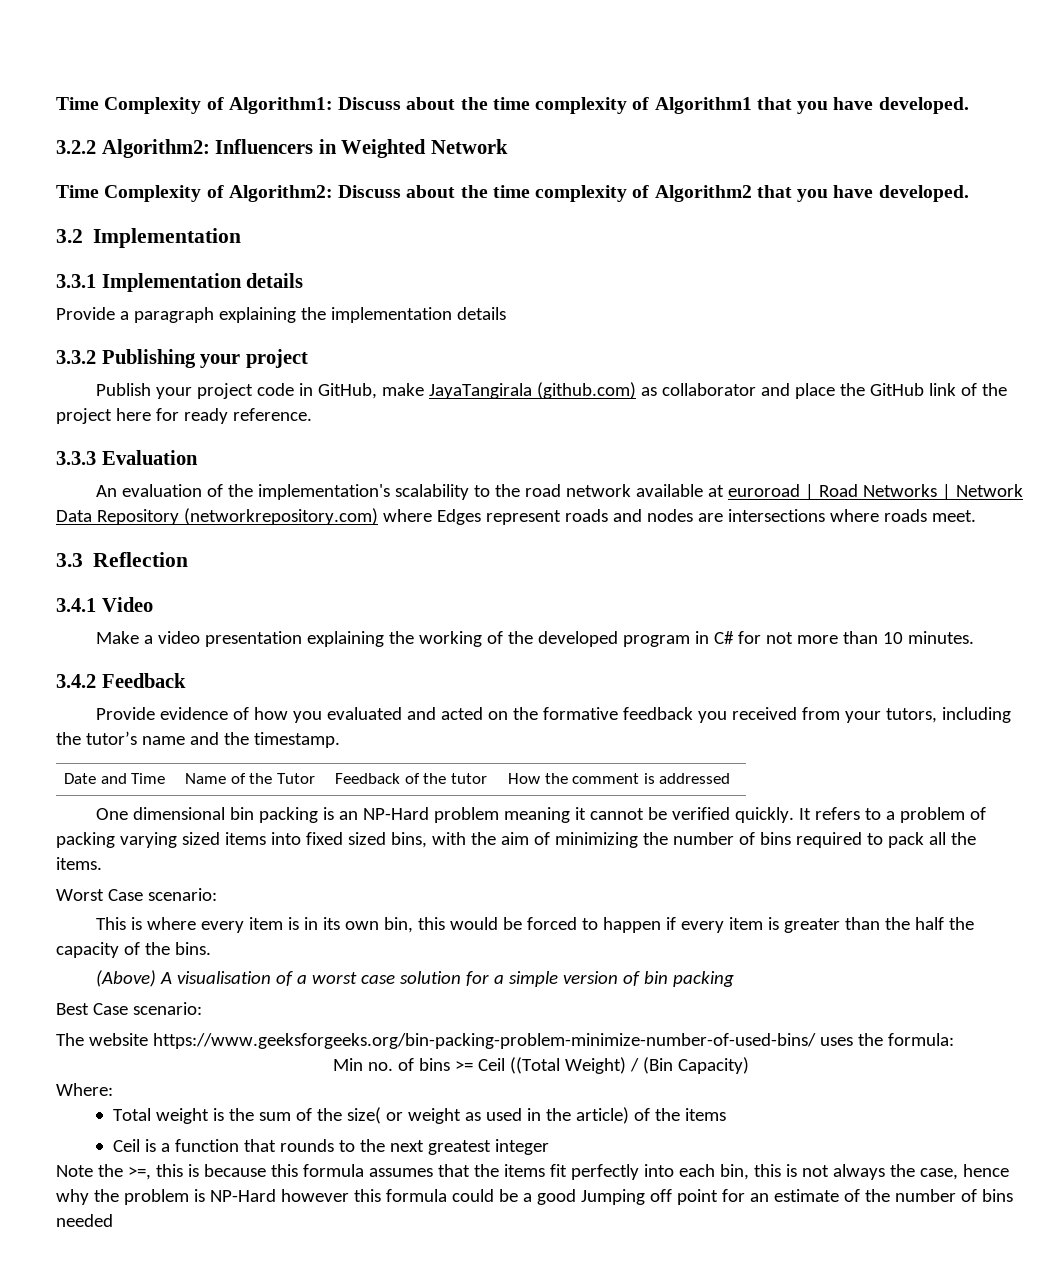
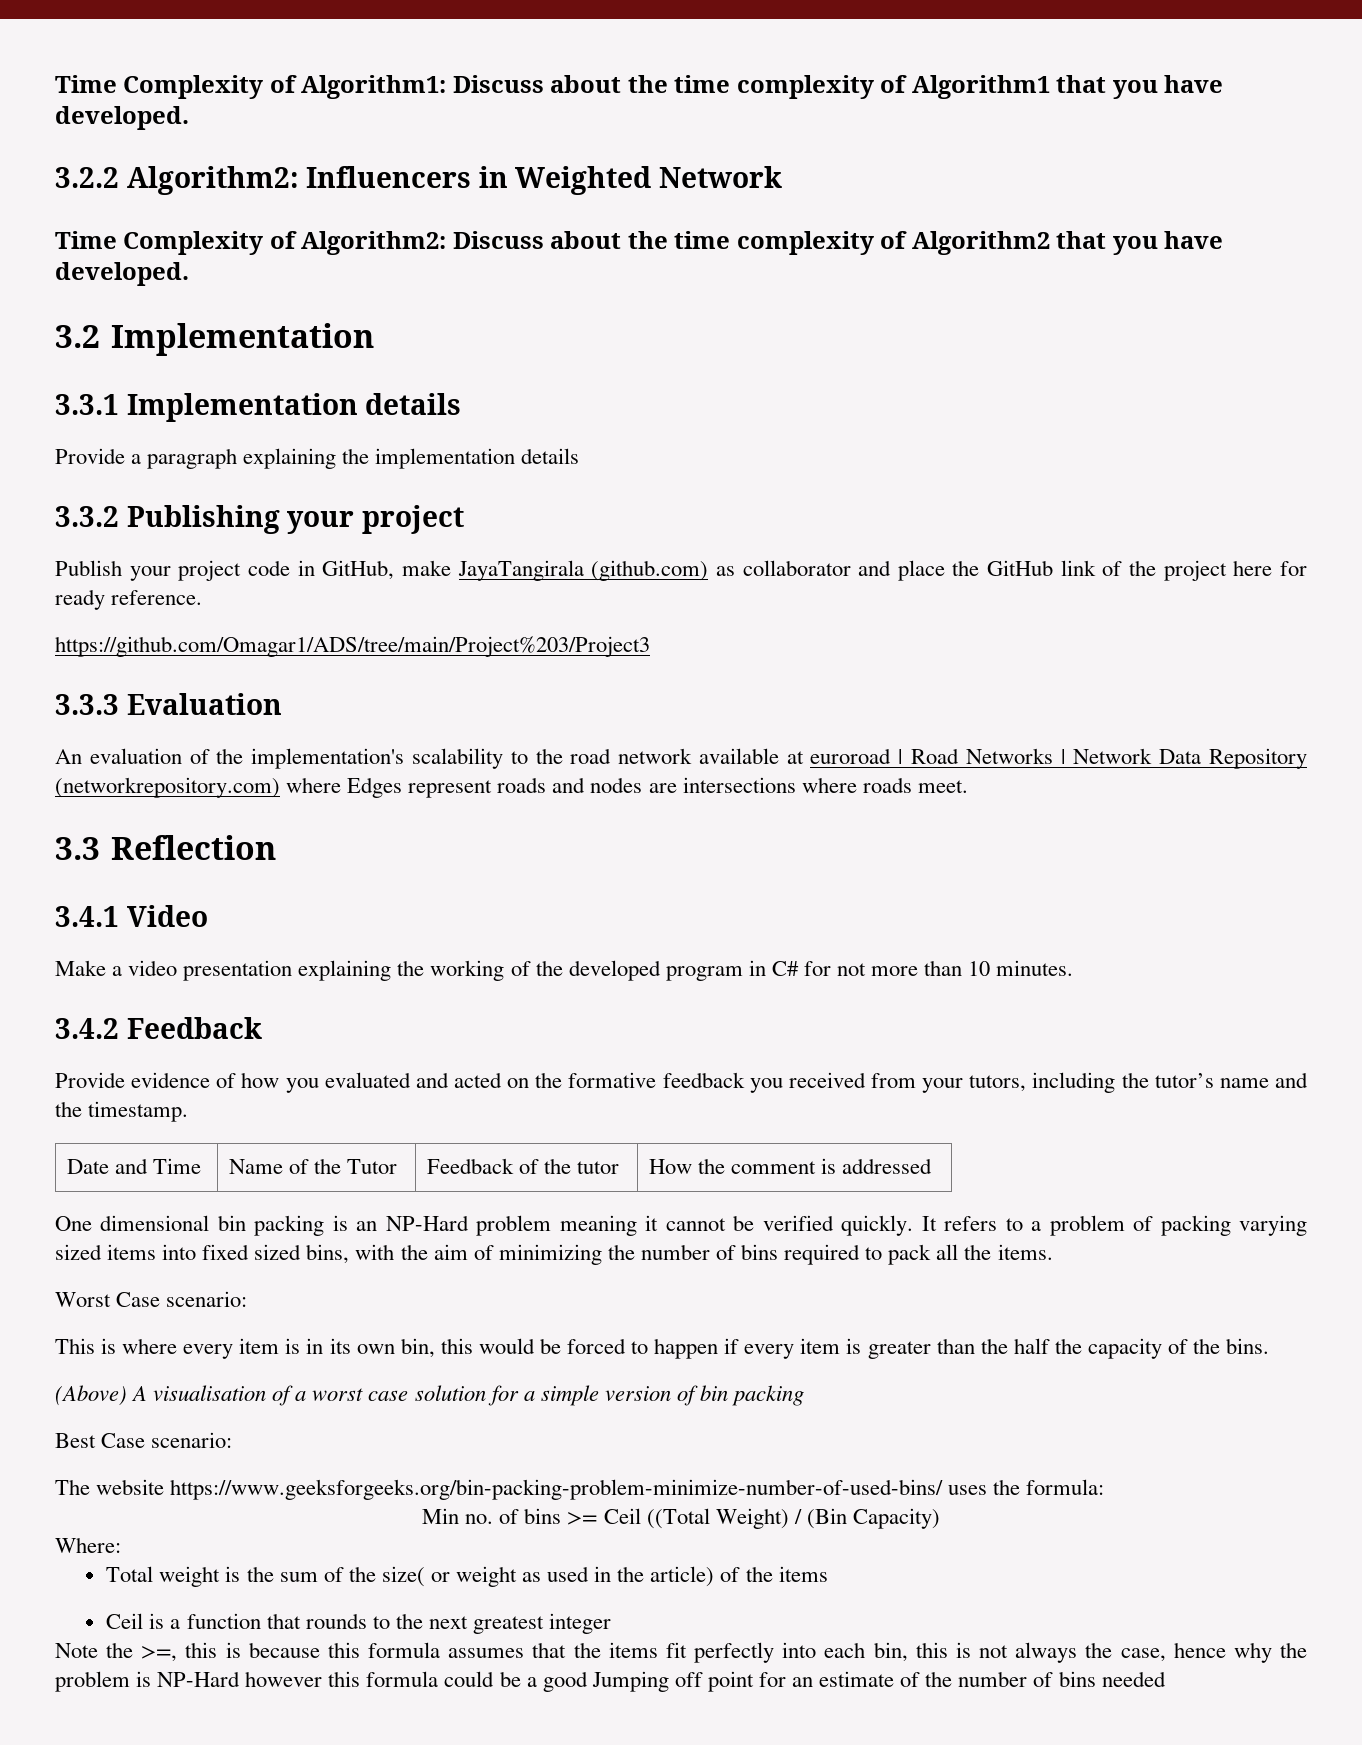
+ https://github.com/Omagar1/ADS/tree/main/Project%203/Project3

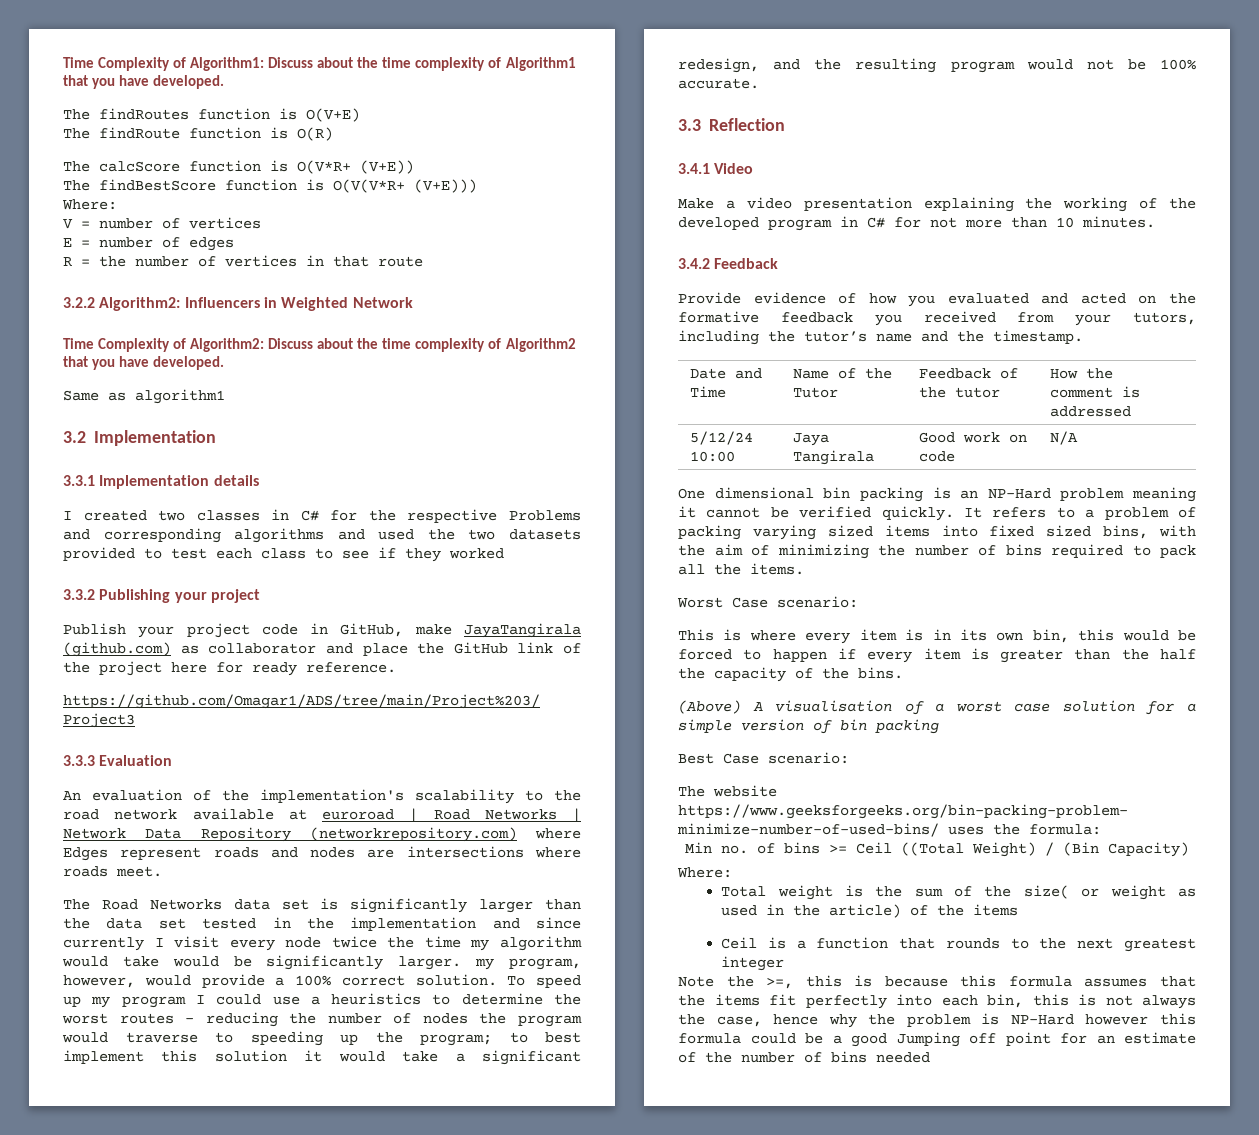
+ The findRoutes function is O(V+E)
+ The findRoute function is O(R)
+ The calcScore function is O(V*R+ (V+E))
+ The findBestScore function is O(V(V*R+ (V+E)))
+ Where:
+ V = number of vertices
+ E = number of edges
+ R = the number of vertices in that route
+ Same as algorithm1
- Provide a paragraph explaining the implementation details
+ I created two classes in C# for the respective Problems and corresponding algorithms and used the two datasets provided to test each class to see if they worked
+ The Road Networks data set is significantly larger than the data set tested in the implementation and since currently I visit every node twice the time my algorithm would take would be significantly larger. my program, however, would provide a 100% correct solution. To speed up my program I could use a heuristics to determine the worst routes – reducing the number of nodes the program would traverse to speeding up the program; to best implement this solution it would take a significant redesign, and the resulting program would not be 100% accurate.
+ 5/12/24 10:00 | Jaya Tangirala | Good work on code | N/A

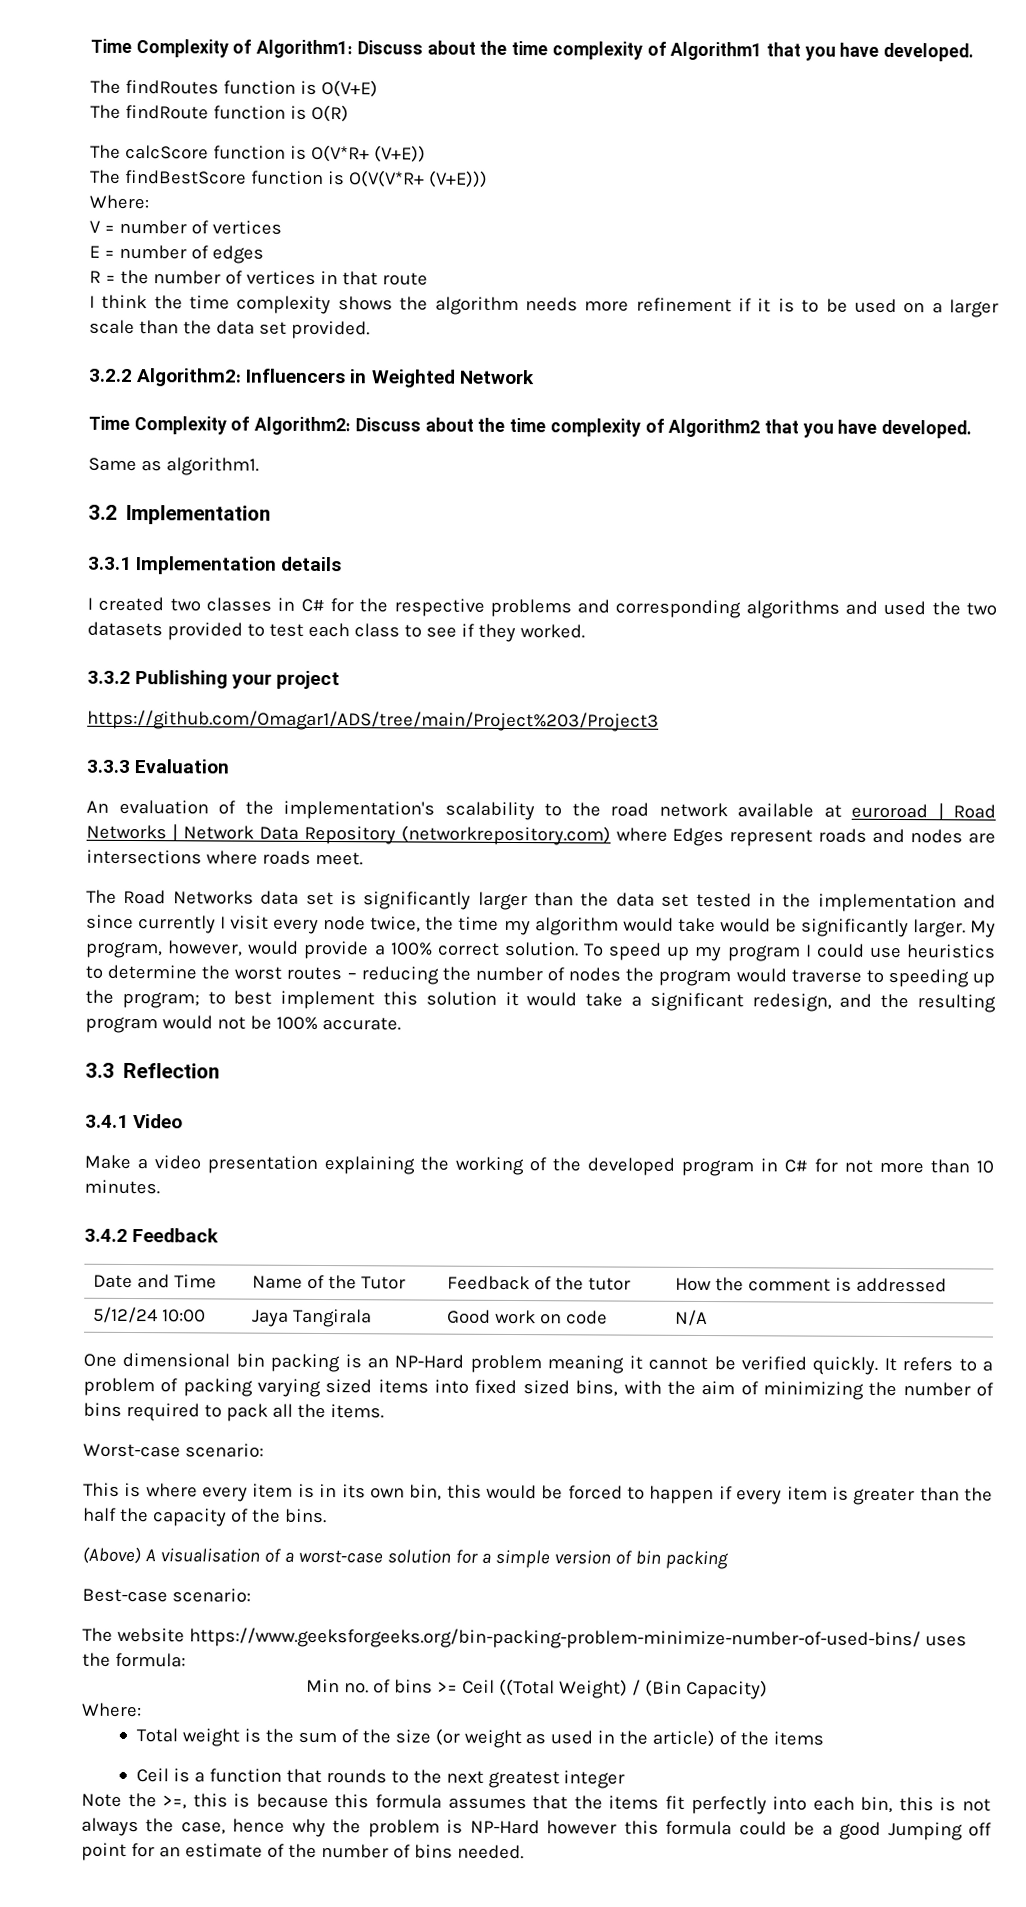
+ I think the time complexity shows the algorithm needs more refinement if it is to be used on a larger scale than the data set provided.
- Same as algorithm1
+ Same as algorithm1.
- I created two classes in C# for the respective Problems and corresponding algorithms and used the two datasets provided to test each class to see if they worked
+ I created two classes in C# for the respective problems and corresponding algorithms and used the two datasets provided to test each class to see if they worked.
- Publish your project code in GitHub, make JayaTangirala (github.com) as collaborator and place the GitHub link of the project here for ready reference.
- The Road Networks data set is significantly larger than the data set tested in the implementation and since currently I visit every node twice the time my algorithm would take would be significantly larger. my program, however, would provide a 100% correct solution.
+ The Road Networks data set is significantly larger than the data set tested in the implementation and since currently I visit every node twice, the time my algorithm would take would be significantly larger. My program, however, would provide a 100% correct solution.
- To speed up my program I could use a heuristics to determine the worst routes – reducing the number of nodes the program would traverse to speeding up the program; to best implement this solution it would take a significant redesign, and the resulting program would not be 100% accurate.
+ To speed up my program I could use heuristics to determine the worst routes – reducing the number of nodes the program would traverse to speeding up the program; to best implement this solution it would take a significant redesign, and the resulting program would not be 100% accurate.
- Provide evidence of how you evaluated and acted on the formative feedback you received from your tutors, including the tutor’s name and the timestamp.
- Worst Case scenario:
+ Worst-case scenario:
- (Above) A visualisation of a worst case solution for a simple version of bin packing
+ (Above) A visualisation of a worst-case solution for a simple version of bin packing
- Best Case scenario:
+ Best-case scenario:
- Total weight is the sum of the size( or weight as used in the article) of the items
+ Total weight is the sum of the size (or weight as used in the article) of the items
- Note the >=, this is because this formula assumes that the items fit perfectly into each bin, this is not always the case, hence why the problem is NP-Hard however this formula could be a good Jumping off point for an estimate of the number of bins needed
+ Note the >=, this is because this formula assumes that the items fit perfectly into each bin, this is not always the case, hence why the problem is NP-Hard however this formula could be a good Jumping off point for an estimate of the number of bins needed.

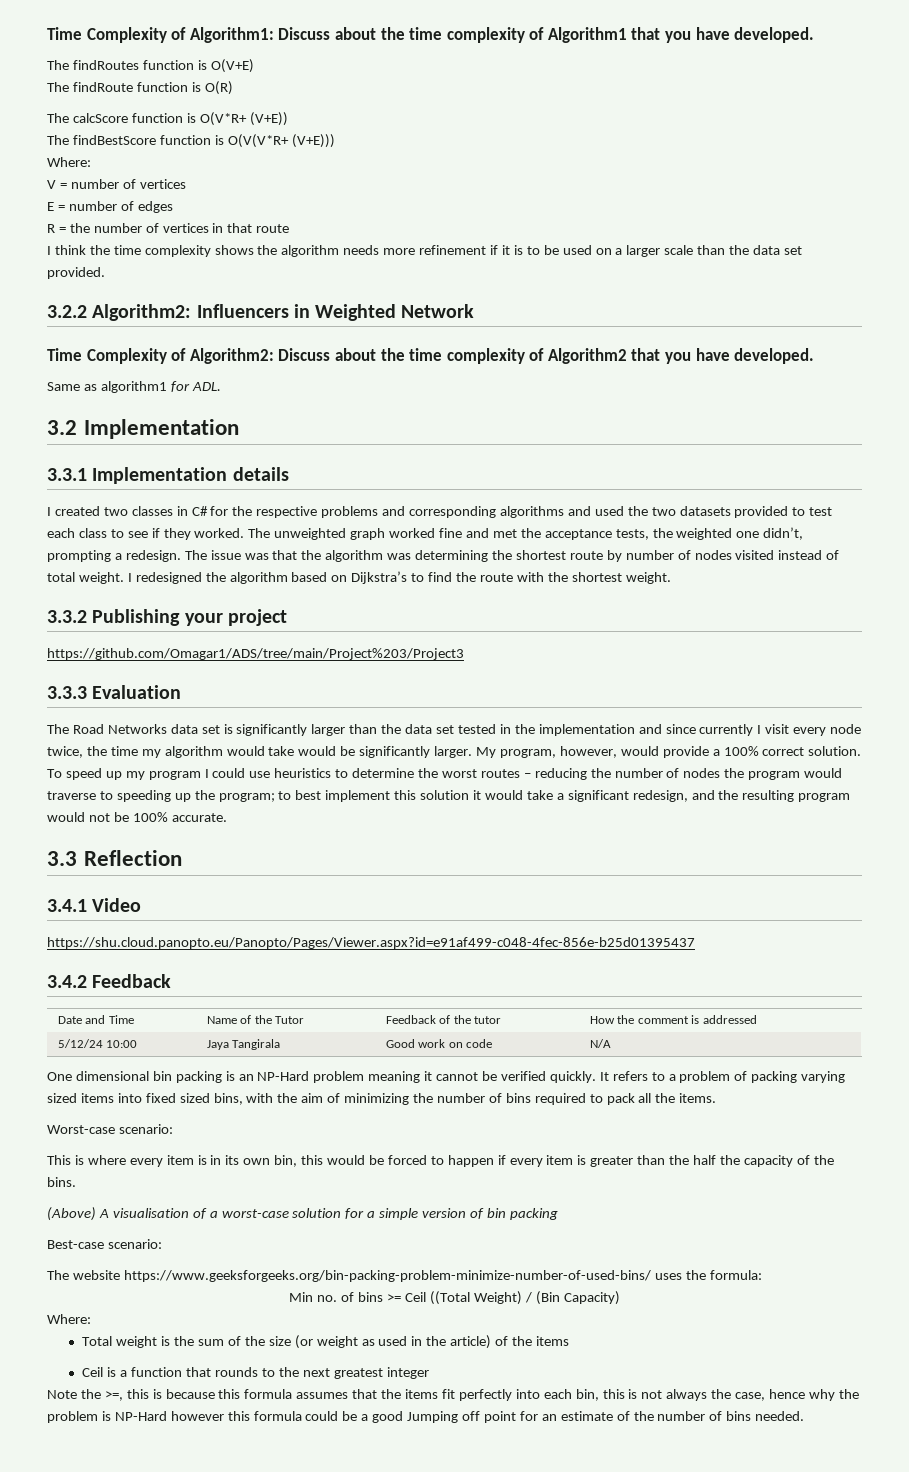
- Same as algorithm1.
+ Same as algorithm1 for ADL.
+ The unweighted graph worked fine and met the acceptance tests, the weighted one didn’t, prompting a redesign. The issue was that the algorithm was determining the shortest route by number of nodes visited instead of total weight. I redesigned the algorithm based on Dijkstra’s to find the route with the shortest weight.
- An evaluation of the implementation's scalability to the road network available at euroroad | Road Networks | Network Data Repository (networkrepository.com) where Edges represent roads and nodes are intersections where roads meet.
- Make a video presentation explaining the working of the developed program in C# for not more than 10 minutes.
+ https://shu.cloud.panopto.eu/Panopto/Pages/Viewer.aspx?id=e91af499-c048-4fec-856e-b25d01395437

